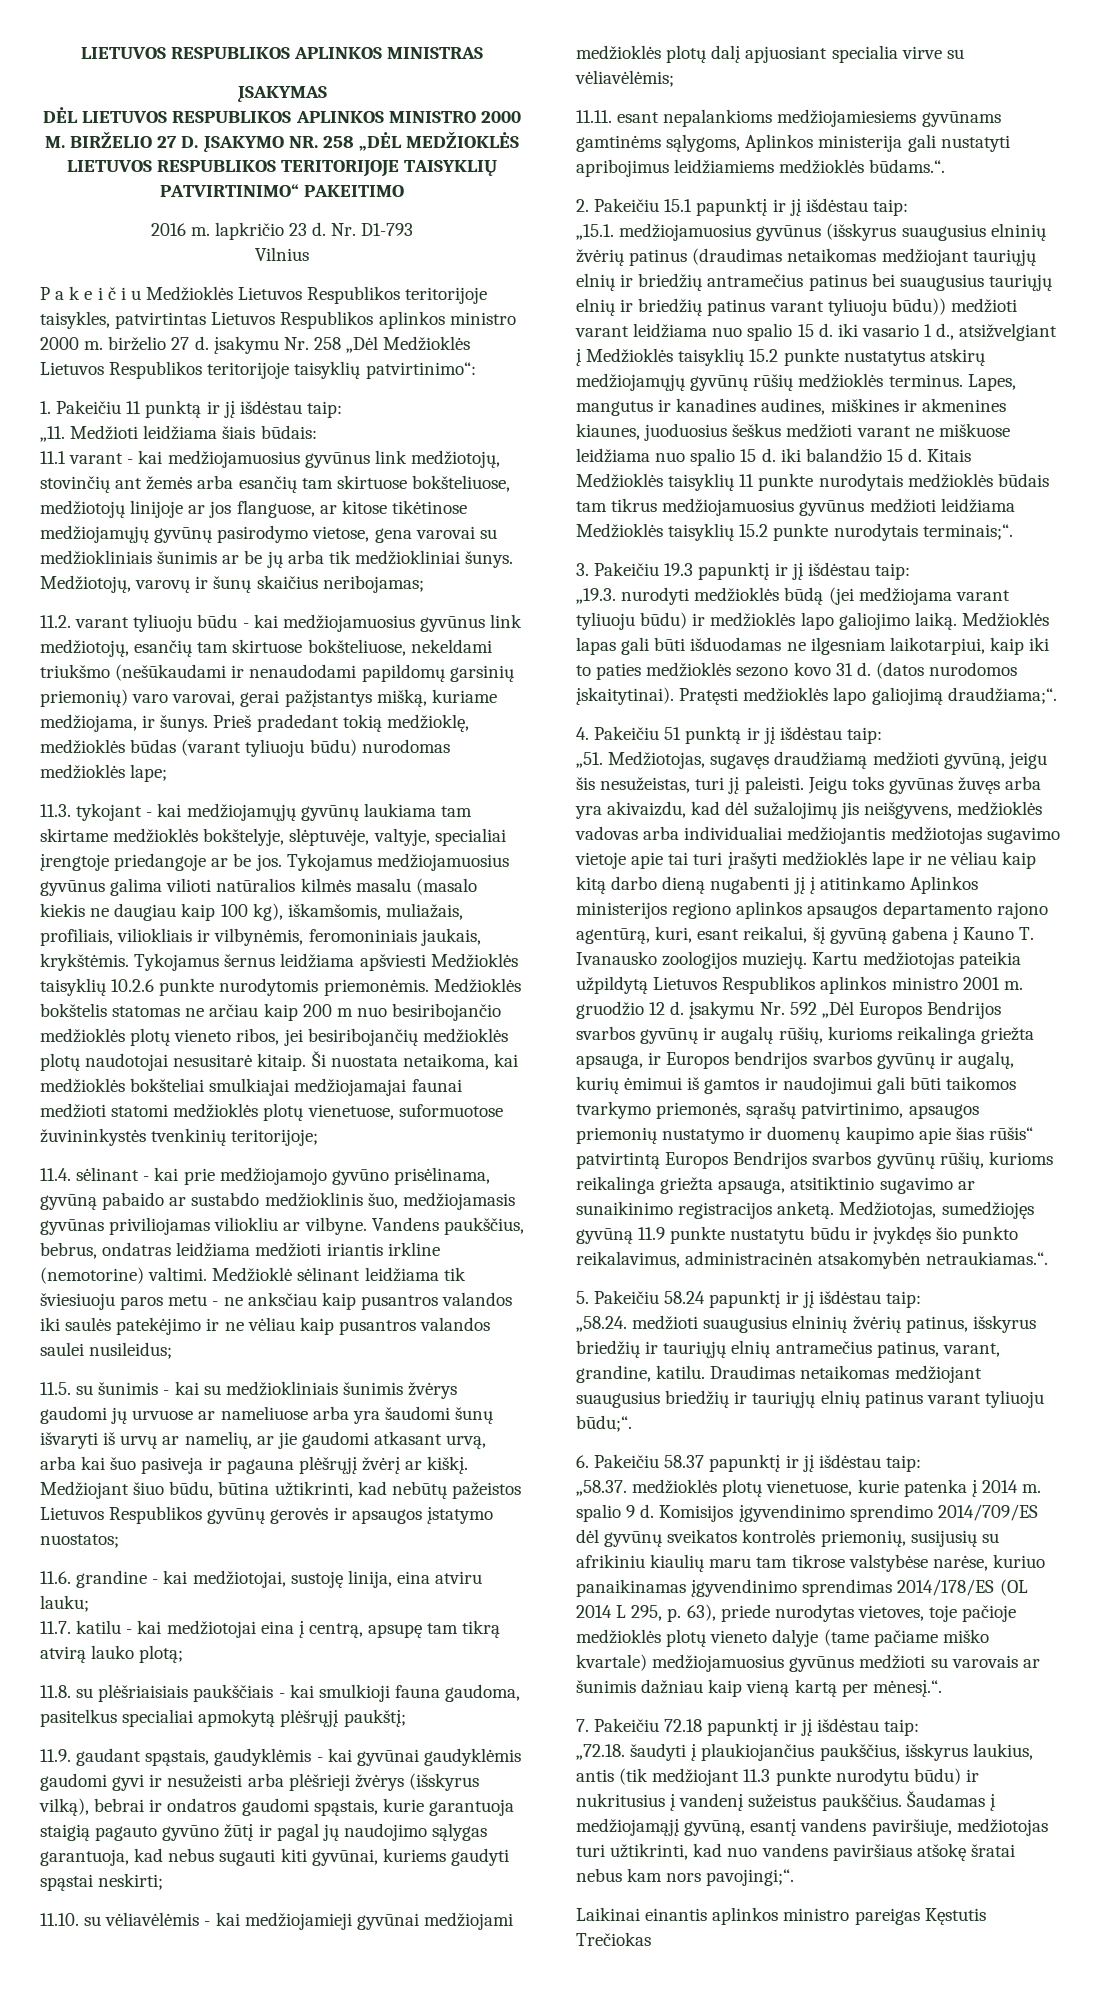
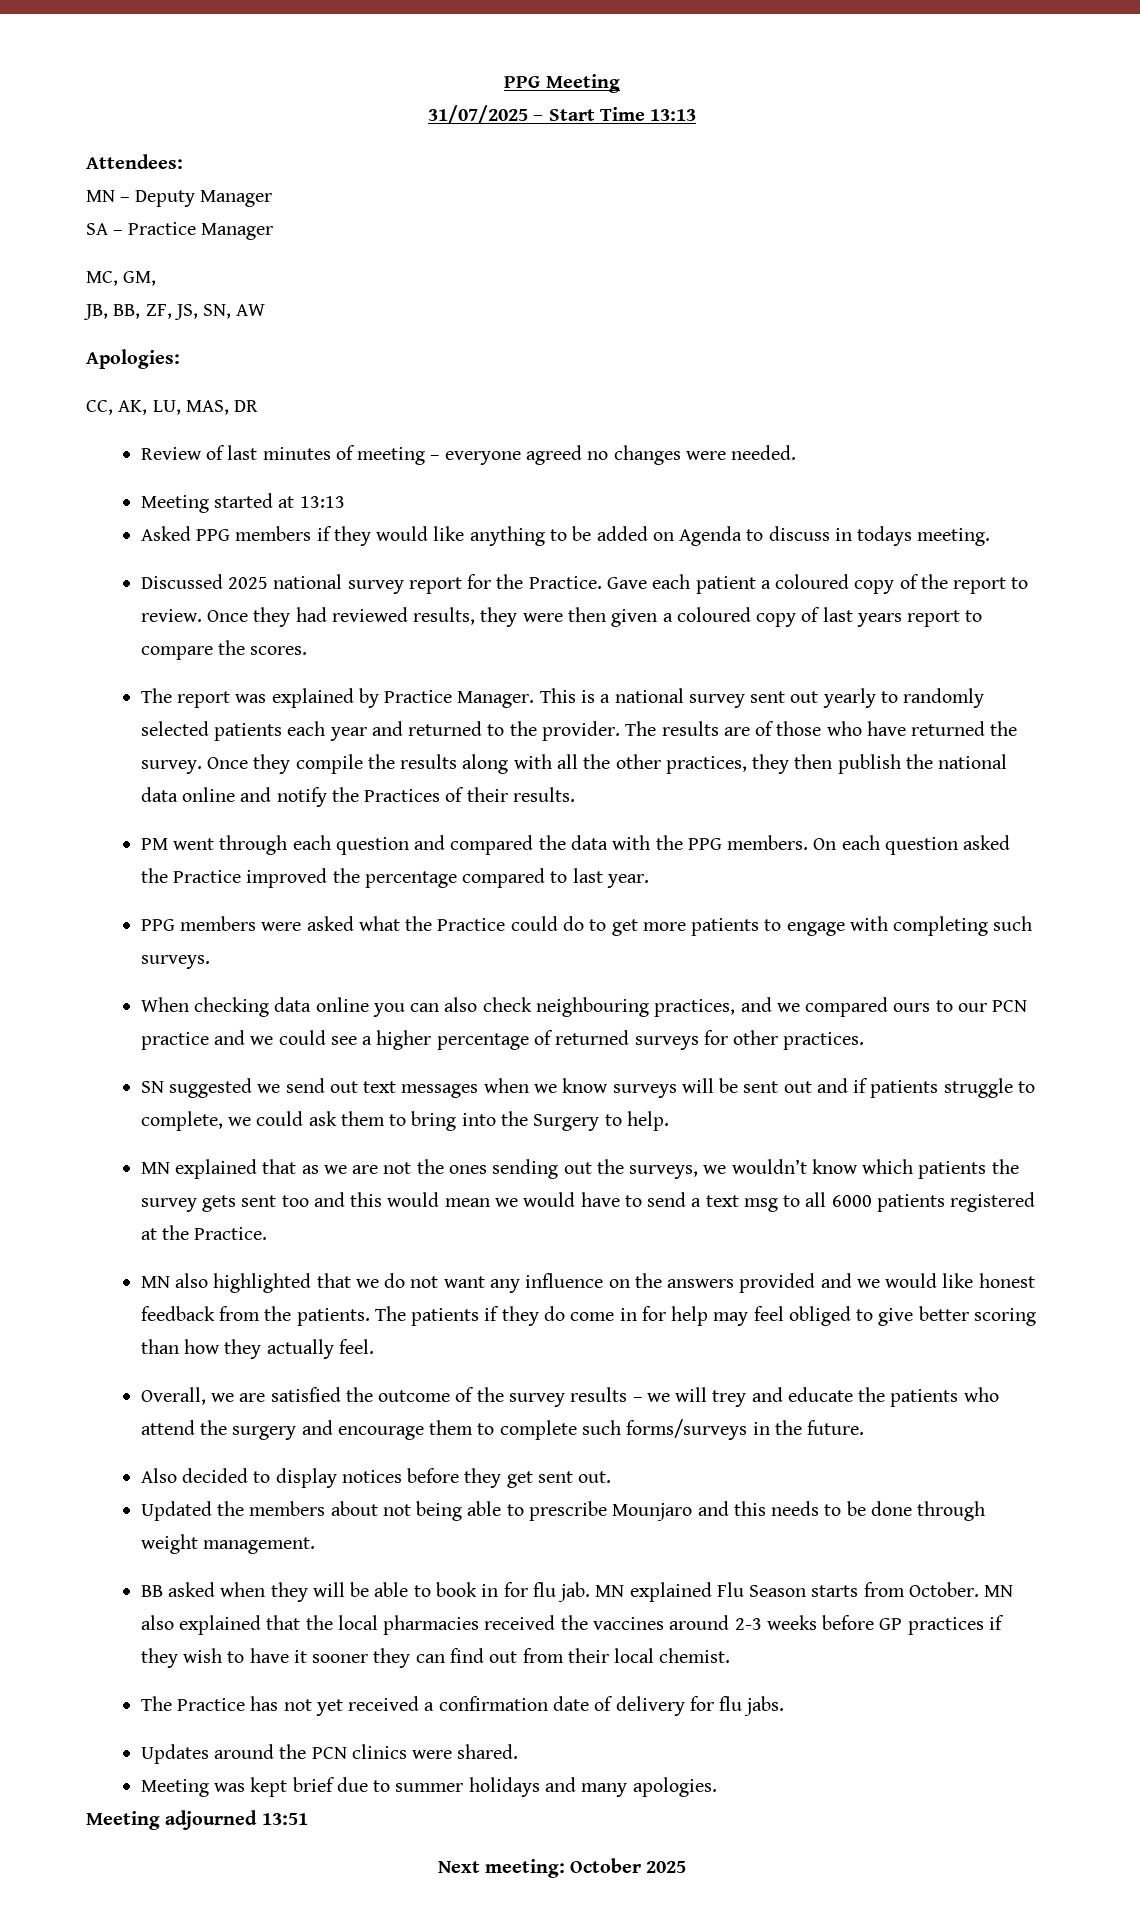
- LIETUVOS RESPUBLIKOS APLINKOS MINISTRAS
- ĮSAKYMAS
- DĖL LIETUVOS RESPUBLIKOS APLINKOS MINISTRO 2000 M. BIRŽELIO 27 D. ĮSAKYMO NR. 258 „DĖL MEDŽIOKLĖS LIETUVOS RESPUBLIKOS TERITORIJOJE TAISYKLIŲ PATVIRTINIMO“ PAKEITIMO
- 2016 m. lapkričio 23 d. Nr. D1-793
- Vilnius
- P a k e i č i u Medžioklės Lietuvos Respublikos teritorijoje taisykles, patvirtintas Lietuvos Respublikos aplinkos ministro 2000 m. birželio 27 d. įsakymu Nr. 258 „Dėl Medžioklės Lietuvos Respublikos teritorijoje taisyklių patvirtinimo“:
- 1. Pakeičiu 11 punktą ir jį išdėstau taip:
- „11. Medžioti leidžiama šiais būdais:
- 11.1 varant - kai medžiojamuosius gyvūnus link medžiotojų, stovinčių ant žemės arba esančių tam skirtuose bokšteliuose, medžiotojų linijoje ar jos flanguose, ar kitose tikėtinose medžiojamųjų gyvūnų pasirodymo vietose, gena varovai su medžiokliniais šunimis ar be jų arba tik medžiokliniai šunys. Medžiotojų, varovų ir šunų skaičius neribojamas;
- 11.2. varant tyliuoju būdu - kai medžiojamuosius gyvūnus link medžiotojų, esančių tam skirtuose bokšteliuose, nekeldami triukšmo (nešūkaudami ir nenaudodami papildomų garsinių priemonių) varo varovai, gerai pažįstantys mišką, kuriame medžiojama, ir šunys. Prieš pradedant tokią medžioklę, medžioklės būdas (varant tyliuoju būdu) nurodomas medžioklės lape;
- 11.3. tykojant - kai medžiojamųjų gyvūnų laukiama tam skirtame medžioklės bokštelyje, slėptuvėje, valtyje, specialiai įrengtoje priedangoje ar be jos. Tykojamus medžiojamuosius gyvūnus galima vilioti natūralios kilmės masalu (masalo kiekis ne daugiau kaip 100 kg), iškamšomis, muliažais, profiliais, viliokliais ir vilbynėmis, feromoniniais jaukais, krykštėmis. Tykojamus šernus leidžiama apšviesti Medžioklės taisyklių 10.2.6 punkte nurodytomis priemonėmis. Medžioklės bokštelis statomas ne arčiau kaip 200 m nuo besiribojančio medžioklės plotų vieneto ribos, jei besiribojančių medžioklės plotų naudotojai nesusitarė kitaip. Ši nuostata netaikoma, kai medžioklės bokšteliai smulkiajai medžiojamajai faunai medžioti statomi medžioklės plotų vienetuose, suformuotose žuvininkystės tvenkinių teritorijoje;
- 11.4. sėlinant - kai prie medžiojamojo gyvūno prisėlinama, gyvūną pabaido ar sustabdo medžioklinis šuo, medžiojamasis gyvūnas priviliojamas viliokliu ar vilbyne. Vandens paukščius, bebrus, ondatras leidžiama medžioti iriantis irkline (nemotorine) valtimi. Medžioklė sėlinant leidžiama tik šviesiuoju paros metu - ne anksčiau kaip pusantros valandos iki saulės patekėjimo ir ne vėliau kaip pusantros valandos saulei nusileidus;
- 11.5. su šunimis - kai su medžiokliniais šunimis žvėrys gaudomi jų urvuose ar nameliuose arba yra šaudomi šunų išvaryti iš urvų ar namelių, ar jie gaudomi atkasant urvą, arba kai šuo pasiveja ir pagauna plėšrųjį žvėrį ar kiškį. Medžiojant šiuo būdu, būtina užtikrinti, kad nebūtų pažeistos Lietuvos Respublikos gyvūnų gerovės ir apsaugos įstatymo nuostatos;
- 11.6. grandine - kai medžiotojai, sustoję linija, eina atviru lauku;
- 11.7. katilu - kai medžiotojai eina į centrą, apsupę tam tikrą atvirą lauko plotą;
- 11.8. su plėšriaisiais paukščiais - kai smulkioji fauna gaudoma, pasitelkus specialiai apmokytą plėšrųjį paukštį;
- 11.9. gaudant spąstais, gaudyklėmis - kai gyvūnai gaudyklėmis gaudomi gyvi ir nesužeisti arba plėšrieji žvėrys (išskyrus vilką), bebrai ir ondatros gaudomi spąstais, kurie garantuoja staigią pagauto gyvūno žūtį ir pagal jų naudojimo sąlygas garantuoja, kad nebus sugauti kiti gyvūnai, kuriems gaudyti spąstai neskirti;
- 11.10. su vėliavėlėmis - kai medžiojamieji gyvūnai medžiojami medžioklės plotų dalį apjuosiant specialia virve su vėliavėlėmis;
- 11.11. esant nepalankioms medžiojamiesiems gyvūnams gamtinėms sąlygoms, Aplinkos ministerija gali nustatyti apribojimus leidžiamiems medžioklės būdams.“.
- 2. Pakeičiu 15.1 papunktį ir jį išdėstau taip:
- „15.1. medžiojamuosius gyvūnus (išskyrus suaugusius elninių žvėrių patinus (draudimas netaikomas medžiojant tauriųjų elnių ir briedžių antramečius patinus bei suaugusius tauriųjų elnių ir briedžių patinus varant tyliuoju būdu)) medžioti varant leidžiama nuo spalio 15 d. iki vasario 1 d., atsižvelgiant į Medžioklės taisyklių 15.2 punkte nustatytus atskirų medžiojamųjų gyvūnų rūšių medžioklės terminus. Lapes, mangutus ir kanadines audines, miškines ir akmenines kiaunes, juoduosius šeškus medžioti varant ne miškuose leidžiama nuo spalio 15 d. iki balandžio 15 d. Kitais Medžioklės taisyklių 11 punkte nurodytais medžioklės būdais tam tikrus medžiojamuosius gyvūnus medžioti leidžiama Medžioklės taisyklių 15.2 punkte nurodytais terminais;“.
- 3. Pakeičiu 19.3 papunktį ir jį išdėstau taip:
- „19.3. nurodyti medžioklės būdą (jei medžiojama varant tyliuoju būdu) ir medžioklės lapo galiojimo laiką. Medžioklės lapas gali būti išduodamas ne ilgesniam laikotarpiui, kaip iki to paties medžioklės sezono kovo 31 d. (datos nurodomos įskaitytinai). Pratęsti medžioklės lapo galiojimą draudžiama;“.
- 4. Pakeičiu 51 punktą ir jį išdėstau taip:
- „51. Medžiotojas, sugavęs draudžiamą medžioti gyvūną, jeigu šis nesužeistas, turi jį paleisti. Jeigu toks gyvūnas žuvęs arba yra akivaizdu, kad dėl sužalojimų jis neišgyvens, medžioklės vadovas arba individualiai medžiojantis medžiotojas sugavimo vietoje apie tai turi įrašyti medžioklės lape ir ne vėliau kaip kitą darbo dieną nugabenti jį į atitinkamo Aplinkos ministerijos regiono aplinkos apsaugos departamento rajono agentūrą, kuri, esant reikalui, šį gyvūną gabena į Kauno T. Ivanausko zoologijos muziejų. Kartu medžiotojas pateikia užpildytą Lietuvos Respublikos aplinkos ministro 2001 m. gruodžio 12 d. įsakymu Nr. 592 „Dėl Europos Bendrijos svarbos gyvūnų ir augalų rūšių, kurioms reikalinga griežta apsauga, ir Europos bendrijos svarbos gyvūnų ir augalų, kurių ėmimui iš gamtos ir naudojimui gali būti taikomos tvarkymo priemonės, sąrašų patvirtinimo, apsaugos priemonių nustatymo ir duomenų kaupimo apie šias rūšis“ patvirtintą Europos Bendrijos svarbos gyvūnų rūšių, kurioms reikalinga griežta apsauga, atsitiktinio sugavimo ar sunaikinimo registracijos anketą. Medžiotojas, sumedžiojęs gyvūną 11.9 punkte nustatytu būdu ir įvykdęs šio punkto reikalavimus, administracinėn atsakomybėn netraukiamas.“.
- 5. Pakeičiu 58.24 papunktį ir jį išdėstau taip:
- „58.24. medžioti suaugusius elninių žvėrių patinus, išskyrus briedžių ir tauriųjų elnių antramečius patinus, varant, grandine, katilu. Draudimas netaikomas medžiojant suaugusius briedžių ir tauriųjų elnių patinus varant tyliuoju būdu;“.
- 6. Pakeičiu 58.37 papunktį ir jį išdėstau taip:
- „58.37. medžioklės plotų vienetuose, kurie patenka į 2014 m. spalio 9 d. Komisijos įgyvendinimo sprendimo 2014/709/ES dėl gyvūnų sveikatos kontrolės priemonių, susijusių su afrikiniu kiaulių maru tam tikrose valstybėse narėse, kuriuo panaikinamas įgyvendinimo sprendimas 2014/178/ES (OL 2014 L 295, p. 63), priede nurodytas vietoves, toje pačioje medžioklės plotų vieneto dalyje (tame pačiame miško kvartale) medžiojamuosius gyvūnus medžioti su varovais ar šunimis dažniau kaip vieną kartą per mėnesį.“.
- 7. Pakeičiu 72.18 papunktį ir jį išdėstau taip:
- „72.18. šaudyti į plaukiojančius paukščius, išskyrus laukius, antis (tik medžiojant 11.3 punkte nurodytu būdu) ir nukritusius į vandenį sužeistus paukščius. Šaudamas į medžiojamąjį gyvūną, esantį vandens paviršiuje, medžiotojas turi užtikrinti, kad nuo vandens paviršiaus atšokę šratai nebus kam nors pavojingi;“.
- Laikinai einantis aplinkos ministro pareigas Kęstutis Trečiokas
+ PPG Meeting
+ 31/07/2025 – Start Time 13:13
+ Attendees:
+ MN – Deputy Manager
+ SA – Practice Manager
+ MC, GM,
+ JB, BB, ZF, JS, SN, AW
+ Apologies:
+ CC, AK, LU, MAS, DR
+ Review of last minutes of meeting – everyone agreed no changes were needed.
+ Meeting started at 13:13
+ Asked PPG members if they would like anything to be added on Agenda to discuss in todays meeting.
+ Discussed 2025 national survey report for the Practice. Gave each patient a coloured copy of the report to review. Once they had reviewed results, they were then given a coloured copy of last years report to compare the scores.
+ The report was explained by Practice Manager. This is a national survey sent out yearly to randomly selected patients each year and returned to the provider. The results are of those who have returned the survey. Once they compile the results along with all the other practices, they then publish the national data online and notify the Practices of their results.
+ PM went through each question and compared the data with the PPG members. On each question asked the Practice improved the percentage compared to last year.
+ PPG members were asked what the Practice could do to get more patients to engage with completing such surveys.
+ When checking data online you can also check neighbouring practices, and we compared ours to our PCN practice and we could see a higher percentage of returned surveys for other practices.
+ SN suggested we send out text messages when we know surveys will be sent out and if patients struggle to complete, we could ask them to bring into the Surgery to help.
+ MN explained that as we are not the ones sending out the surveys, we wouldn’t know which patients the survey gets sent too and this would mean we would have to send a text msg to all 6000 patients registered at the Practice.
+ MN also highlighted that we do not want any influence on the answers provided and we would like honest feedback from the patients. The patients if they do come in for help may feel obliged to give better scoring than how they actually feel.
+ Overall, we are satisfied the outcome of the survey results – we will trey and educate the patients who attend the surgery and encourage them to complete such forms/surveys in the future.
+ Also decided to display notices before they get sent out.
+ Updated the members about not being able to prescribe Mounjaro and this needs to be done through weight management.
+ BB asked when they will be able to book in for flu jab. MN explained Flu Season starts from October. MN also explained that the local pharmacies received the vaccines around 2-3 weeks before GP practices if they wish to have it sooner they can find out from their local chemist.
+ The Practice has not yet received a confirmation date of delivery for flu jabs.
+ Updates around the PCN clinics were shared.
+ Meeting was kept brief due to summer holidays and many apologies.
+ Meeting adjourned 13:51
+ Next meeting: October 2025

